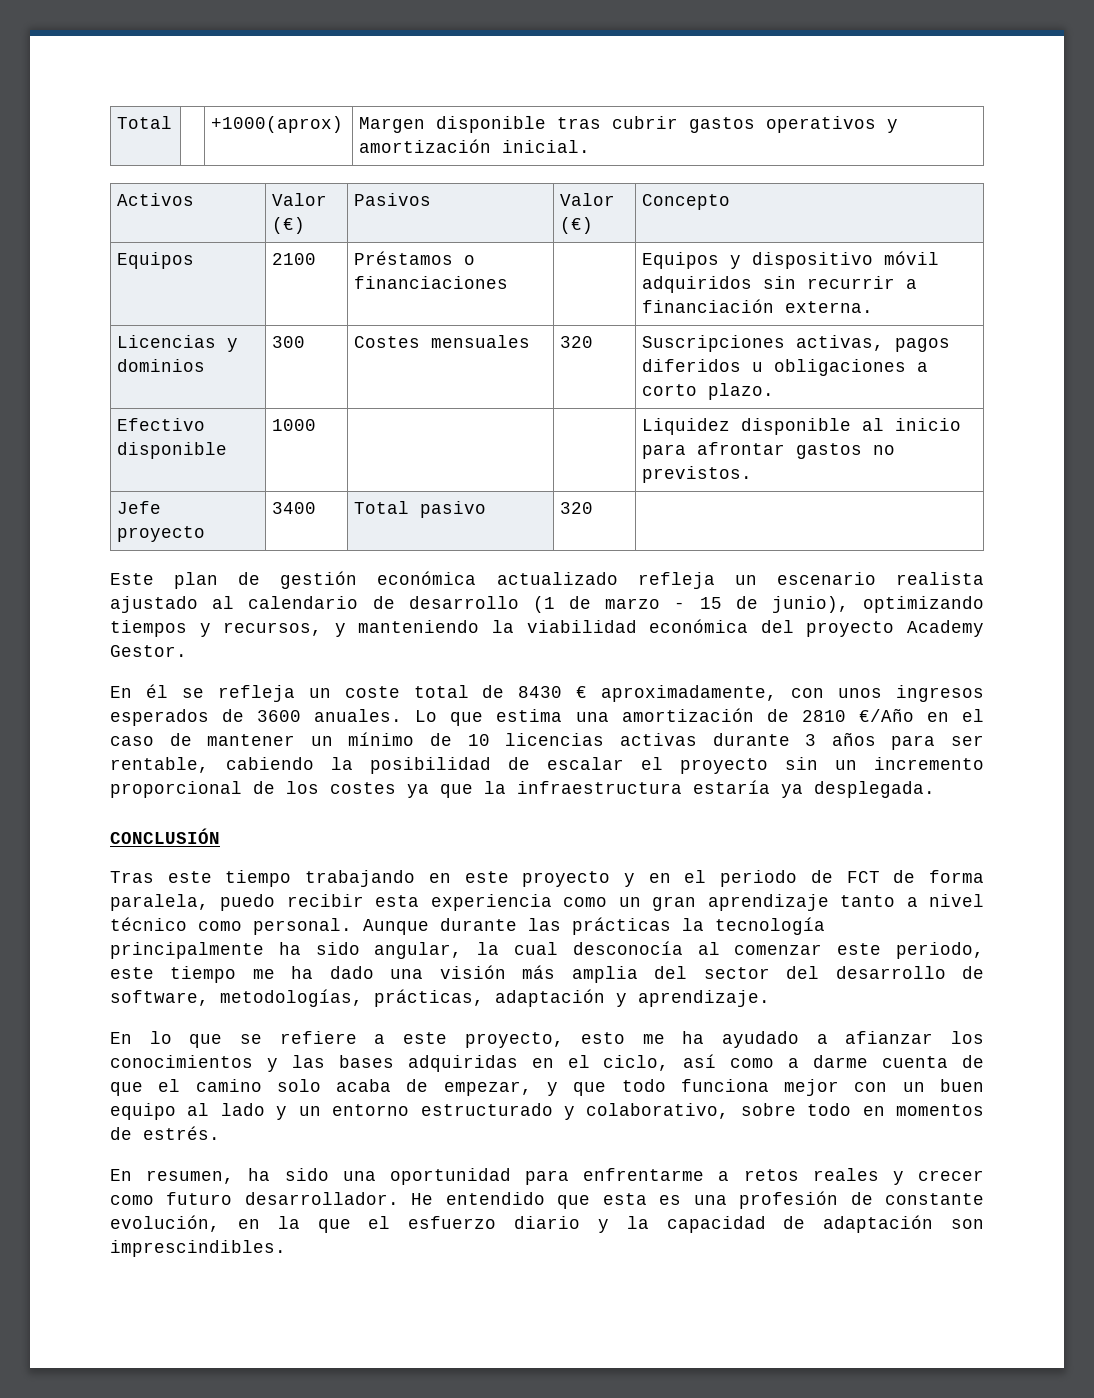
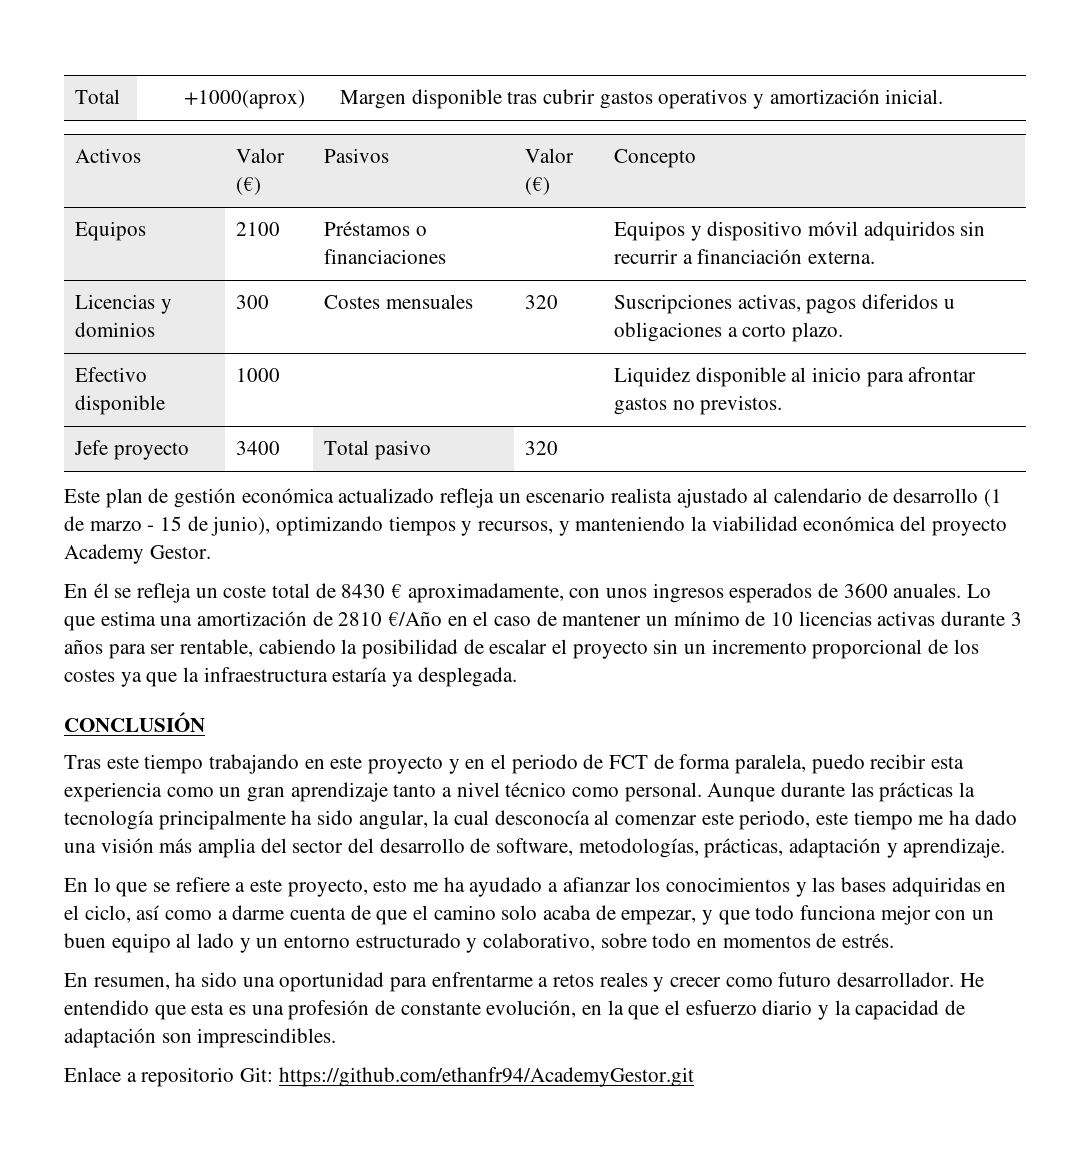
+ Enlace a repositorio Git: https://github.com/ethanfr94/AcademyGestor.git

